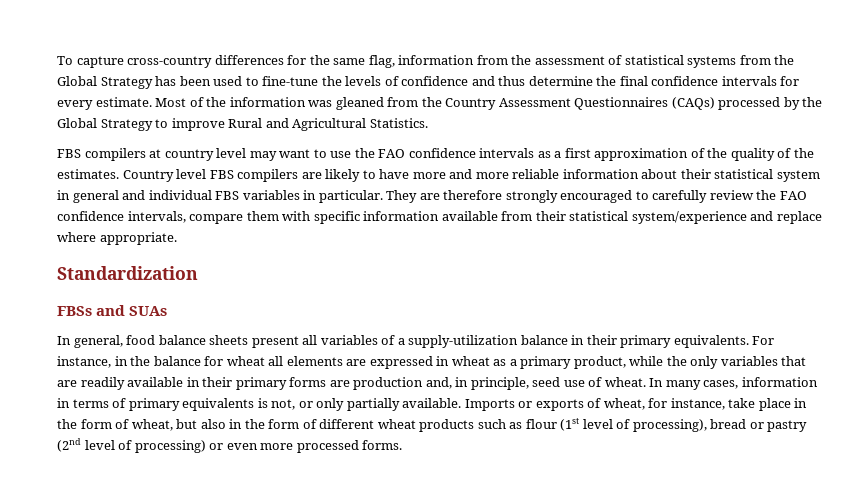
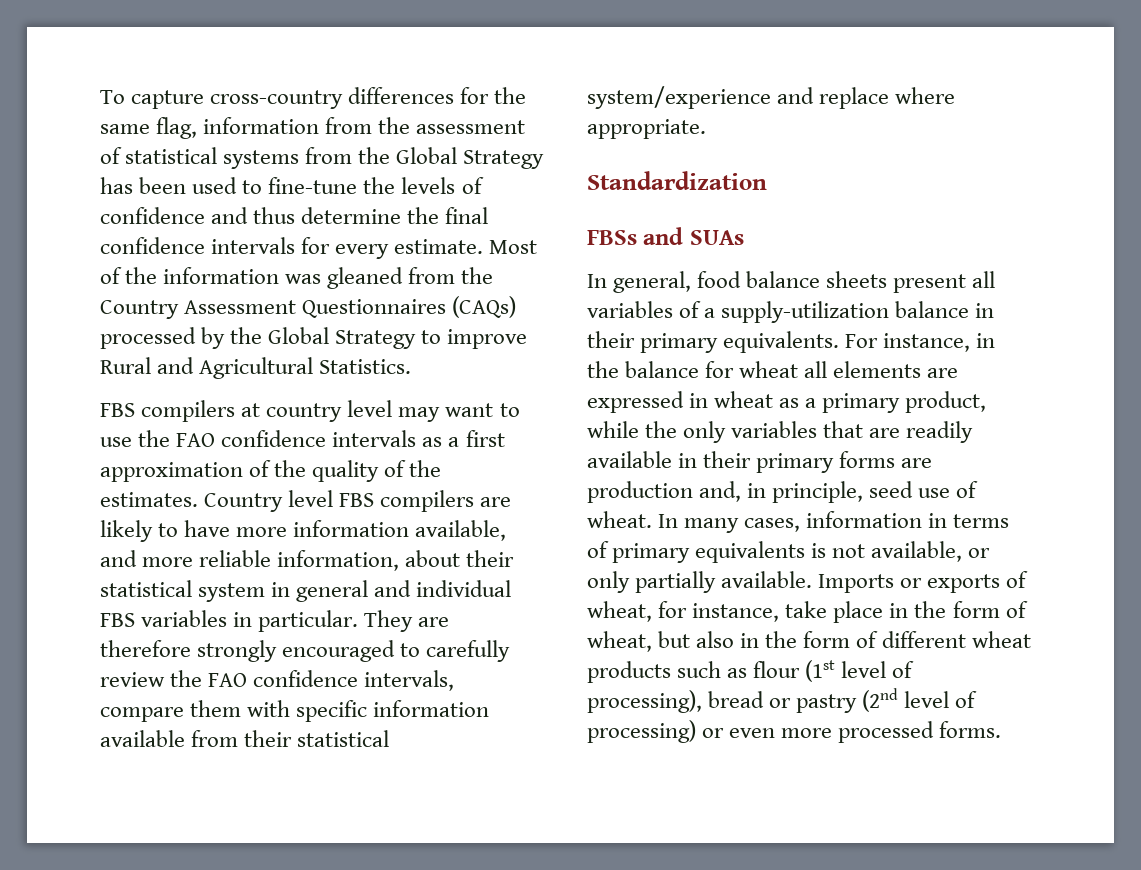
- Country level FBS compilers are likely to have more and more reliable information about their statistical system in general and individual FBS variables in particular.
+ Country level FBS compilers are likely to have more information available, and more reliable information, about their statistical system in general and individual FBS variables in particular.
- In many cases, information in terms of primary equivalents is not, or only partially available.
+ In many cases, information in terms of primary equivalents is not available, or only partially available.

